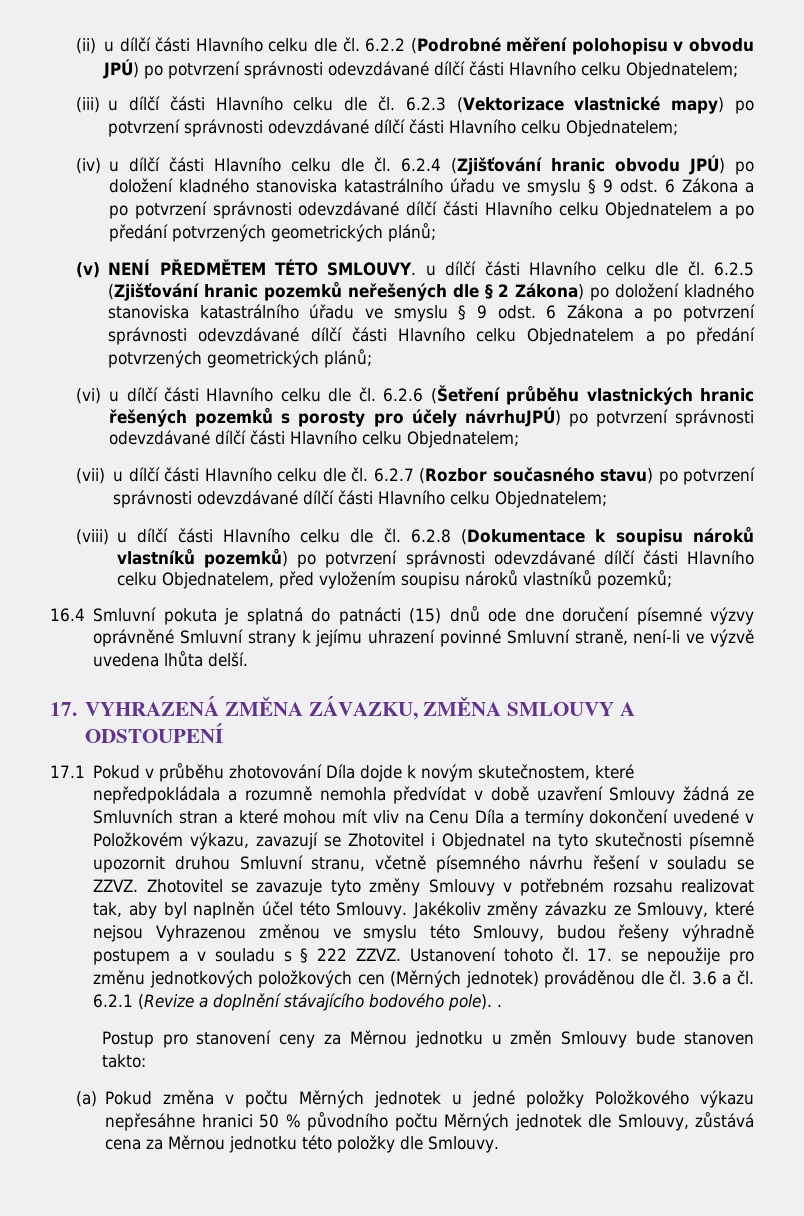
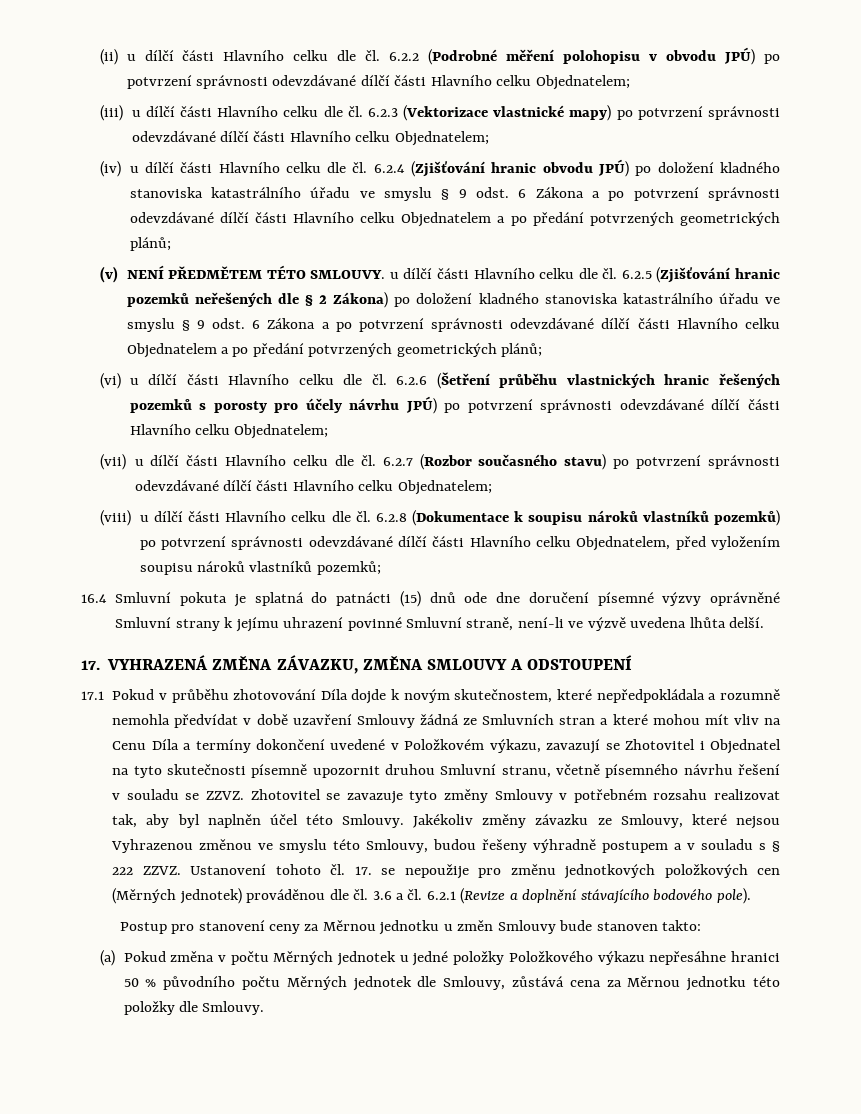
- (vi) u dílčí části Hlavního celku dle čl. 6.2.6 (Šetření průběhu vlastnických hranic řešených pozemků s porosty pro účely návrhuJPÚ) po potvrzení správnosti odevzdávané dílčí části Hlavního celku Objednatelem;
+ (vi) u dílčí části Hlavního celku dle čl. 6.2.6 (Šetření průběhu vlastnických hranic řešených pozemků s porosty pro účely návrhu JPÚ) po potvrzení správnosti odevzdávané dílčí části Hlavního celku Objednatelem;
- Ustanovení tohoto čl. 17. se nepoužije pro změnu jednotkových položkových cen (Měrných jednotek) prováděnou dle čl. 3.6 a čl. 6.2.1 (Revize a doplnění stávajícího bodového pole). .
+ Ustanovení tohoto čl. 17. se nepoužije pro změnu jednotkových položkových cen (Měrných jednotek) prováděnou dle čl. 3.6 a čl. 6.2.1 (Revize a doplnění stávajícího bodového pole).

